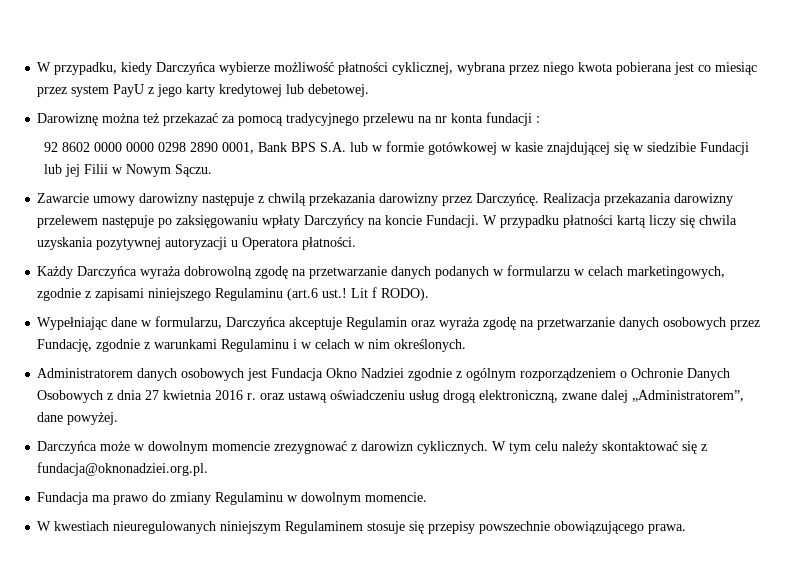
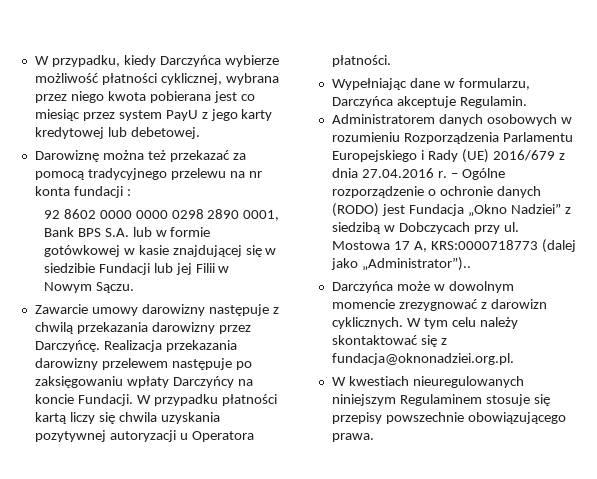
- Każdy Darczyńca wyraża dobrowolną zgodę na przetwarzanie danych podanych w formularzu w celach marketingowych, zgodnie z zapisami niniejszego Regulaminu (art.6 ust.! Lit f RODO).
- Wypełniając dane w formularzu, Darczyńca akceptuje Regulamin oraz wyraża zgodę na przetwarzanie danych osobowych przez Fundację, zgodnie z warunkami Regulaminu i w celach w nim określonych.
- Administratorem danych osobowych jest Fundacja Okno Nadziei zgodnie z ogólnym rozporządzeniem o Ochronie Danych Osobowych z dnia 27 kwietnia 2016 r. oraz ustawą oświadczeniu usług drogą elektroniczną, zwane dalej „Administratorem”, dane powyżej.
+ Wypełniając dane w formularzu, Darczyńca akceptuje Regulamin.
+ Administratorem danych osobowych w rozumieniu Rozporządzenia Parlamentu Europejskiego i Rady (UE) 2016/679 z dnia 27.04.2016 r. – Ogólne rozporządzenie o ochronie danych (RODO) jest Fundacja „Okno Nadziei” z siedzibą w Dobczycach przy ul. Mostowa 17 A, KRS:0000718773 (dalej jako „Administrator”)..
- Fundacja ma prawo do zmiany Regulaminu w dowolnym momencie.

